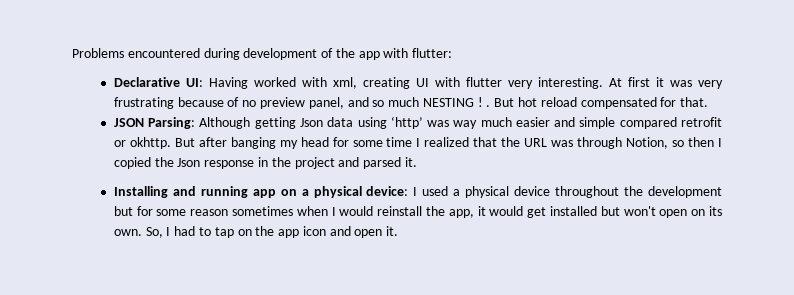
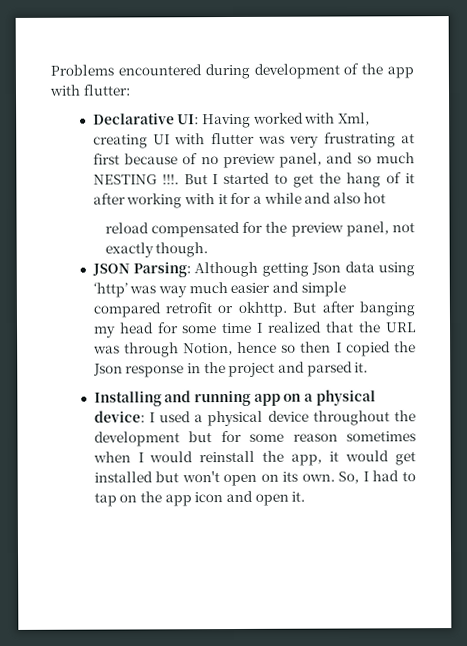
- Declarative UI: Having worked with xml, creating UI with flutter very interesting. At first it was very frustrating because of no preview panel, and so much NESTING ! . But hot reload compensated for that.
+ Declarative UI: Having worked with Xml, creating UI with flutter was very frustrating at first because of no preview panel, and so much NESTING !!!. But I started to get the hang of it after working with it for a while and also hot
+ reload compensated for the preview panel, not exactly though.
- But after banging my head for some time I realized that the URL was through Notion, so then I copied the Json response in the project and parsed it.
+ But after banging my head for some time I realized that the URL was through Notion, hence so then I copied the Json response in the project and parsed it.

